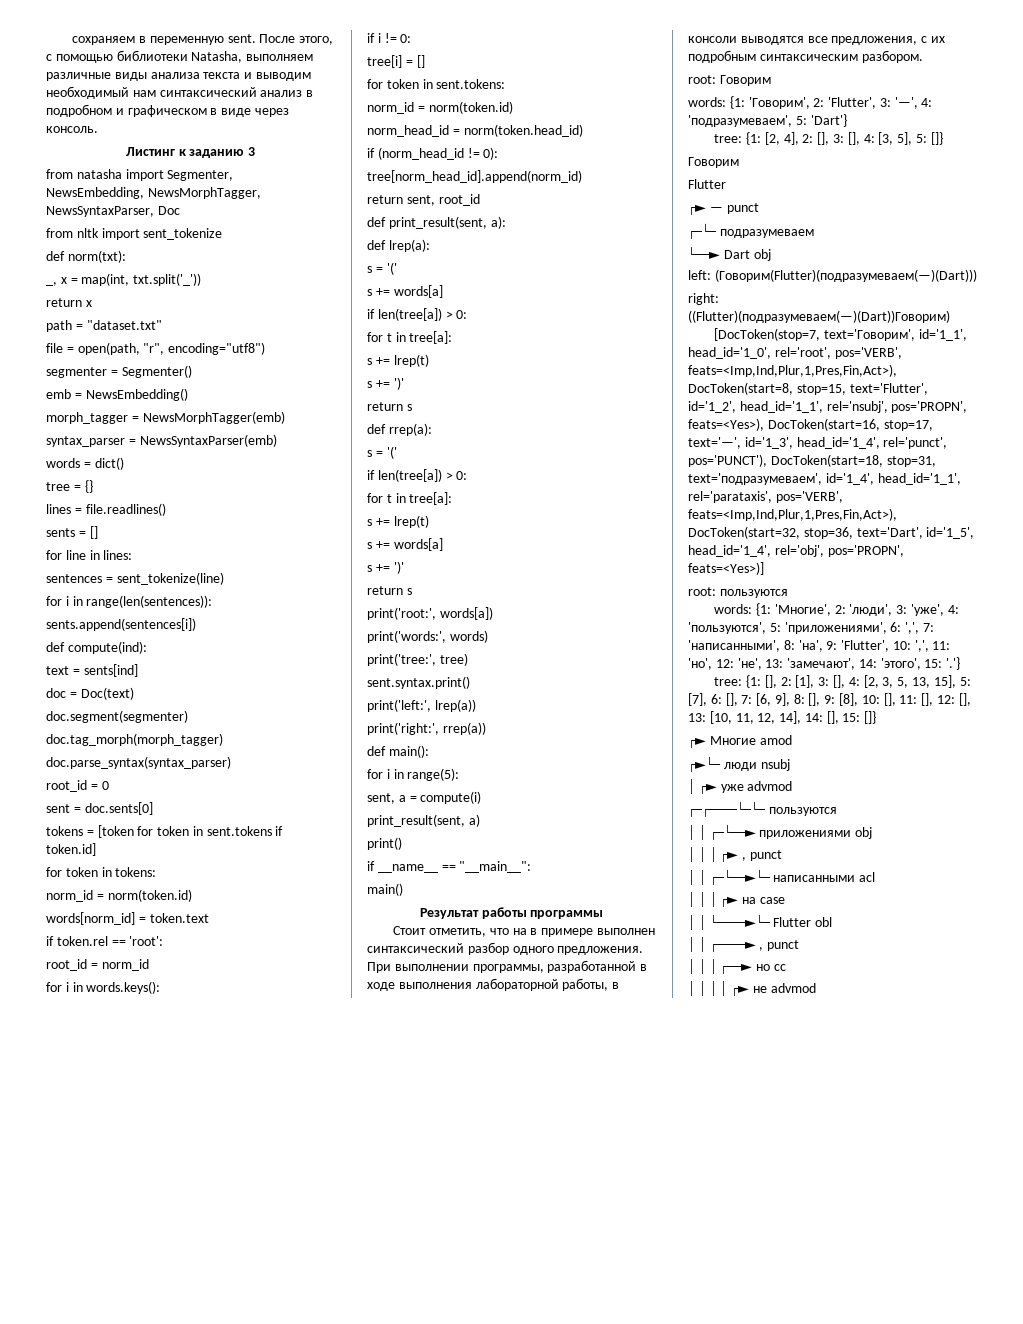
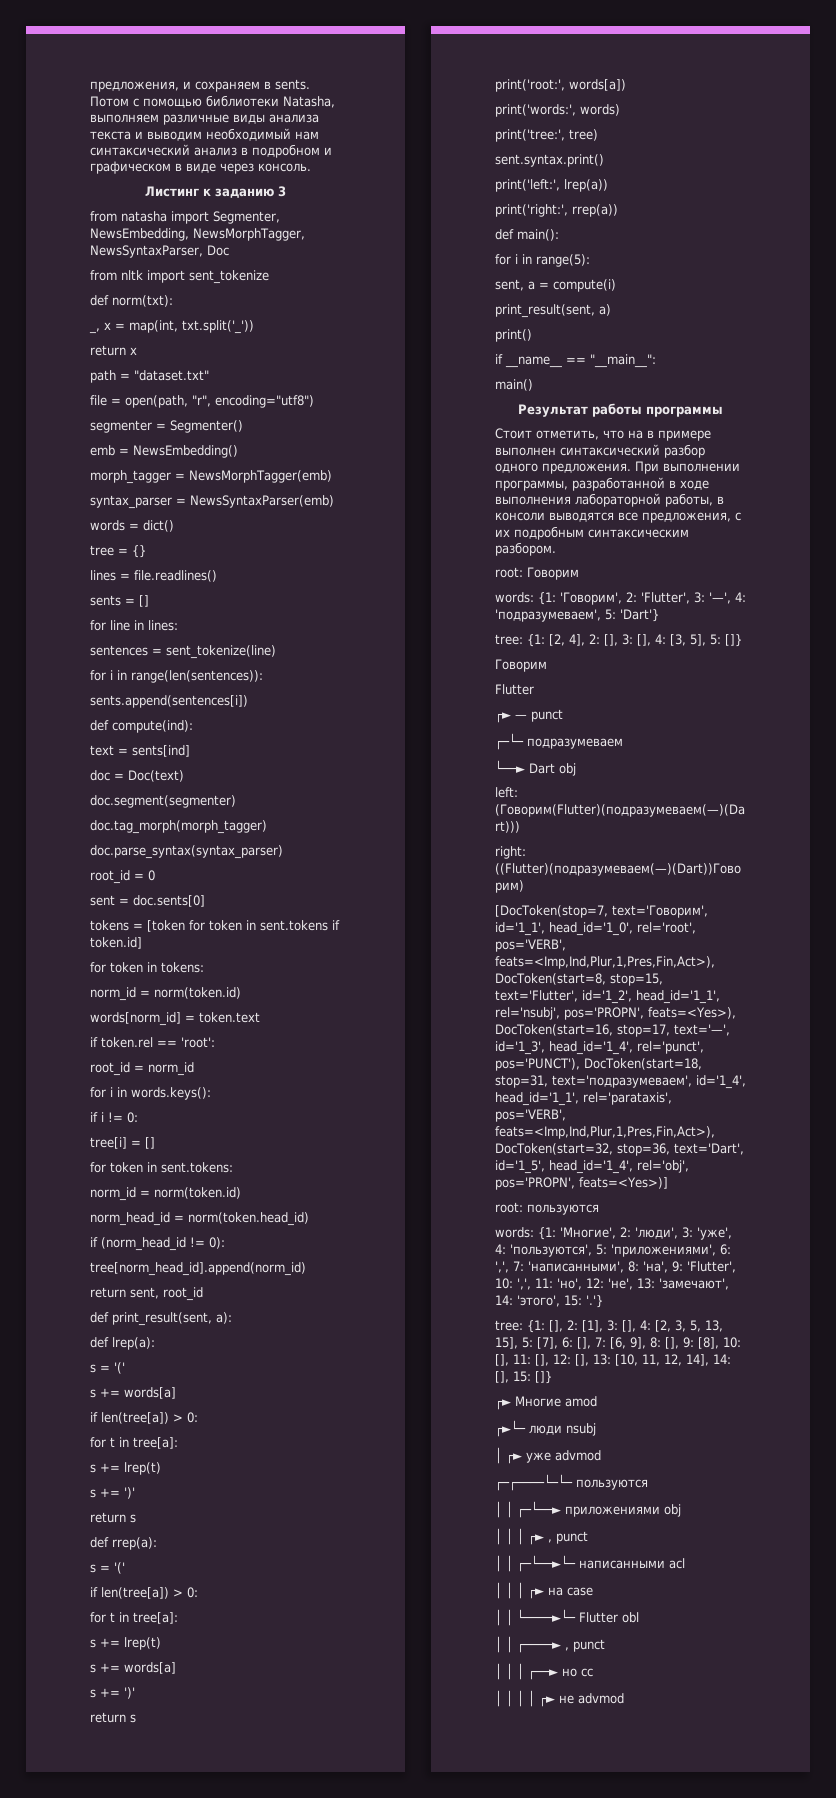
- сохраняем в переменную sent. После этого, с помощью библиотеки Natasha, выполняем различные виды анализа текста и выводим необходимый нам синтаксический анализ в подробном и графическом в виде через консоль.
+ предложения, и сохраняем в sents. Потом с помощью библиотеки Natasha, выполняем различные виды анализа текста и выводим необходимый нам синтаксический анализ в подробном и графическом в виде через консоль.

